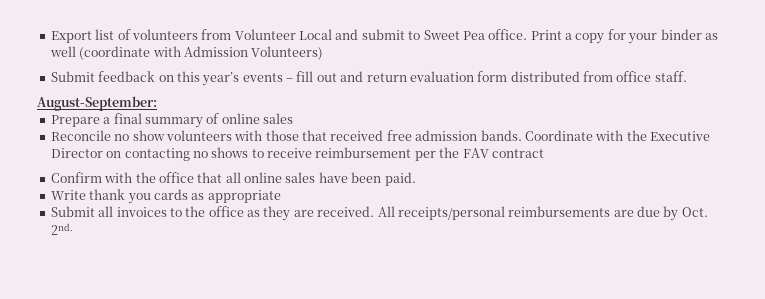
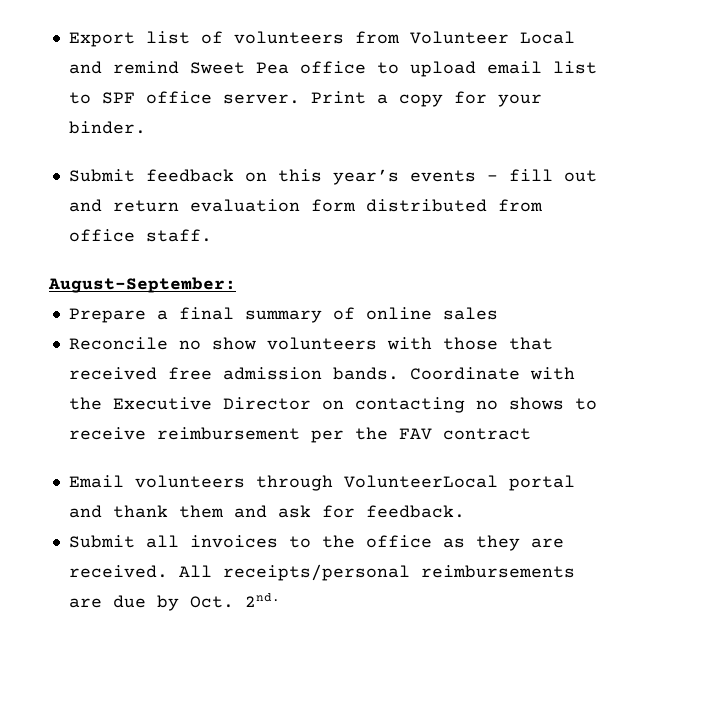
- Export list of volunteers from Volunteer Local and submit to Sweet Pea office.
+ Export list of volunteers from Volunteer Local and remind Sweet Pea office to upload email list to SPF office server.
- Print a copy for your binder as well (coordinate with Admission Volunteers)
+ Print a copy for your binder.
- Confirm with the office that all online sales have been paid.
- Write thank you cards as appropriate
+ Email volunteers through VolunteerLocal portal and thank them and ask for feedback.

